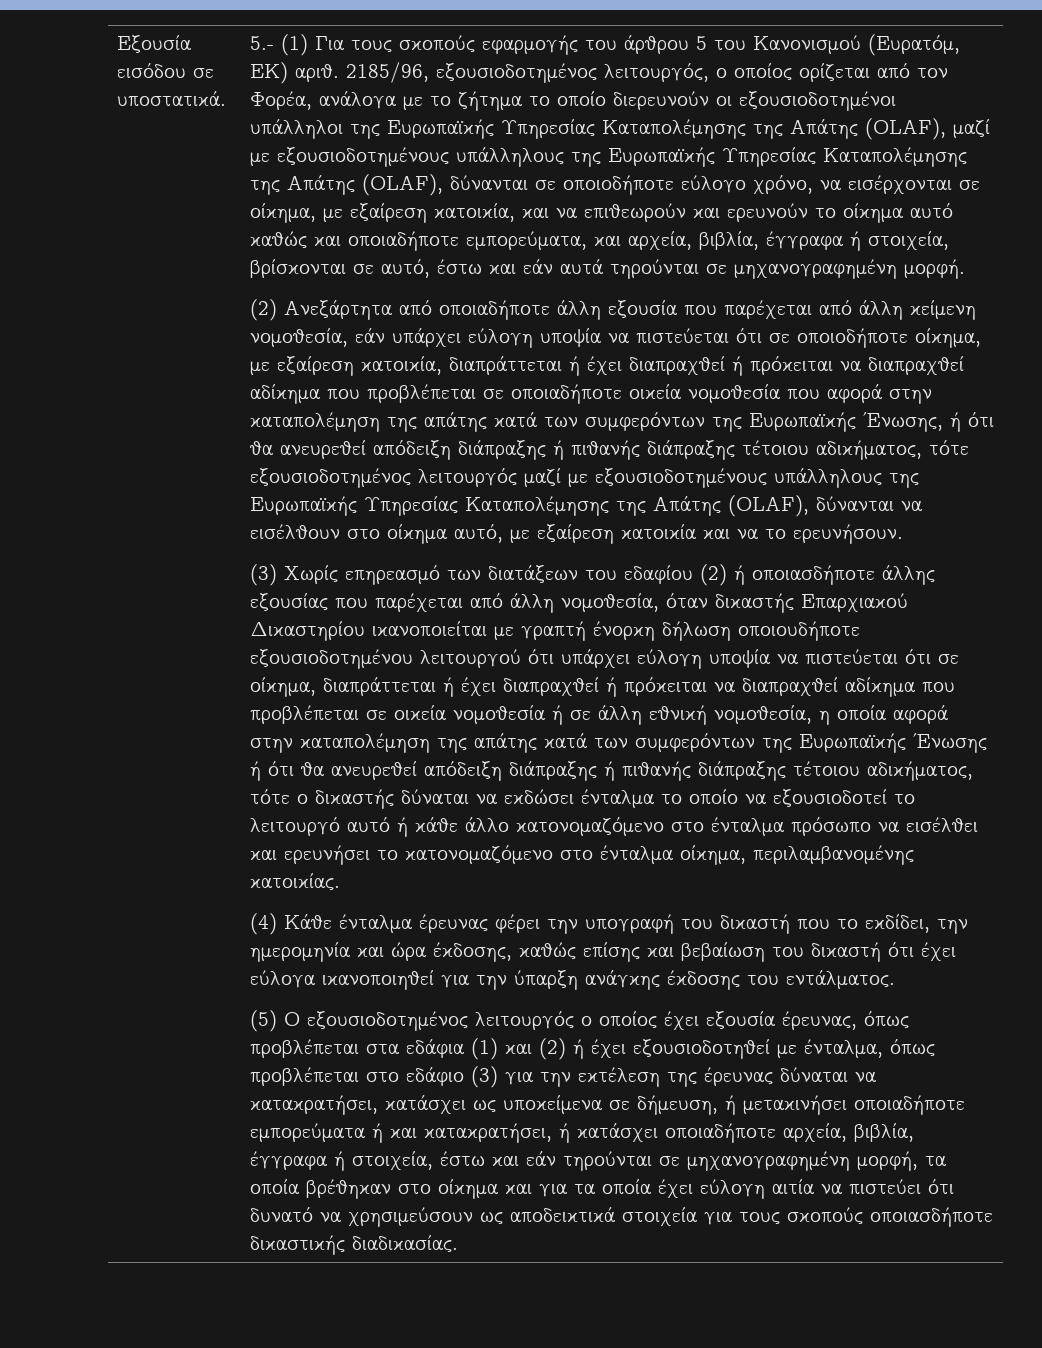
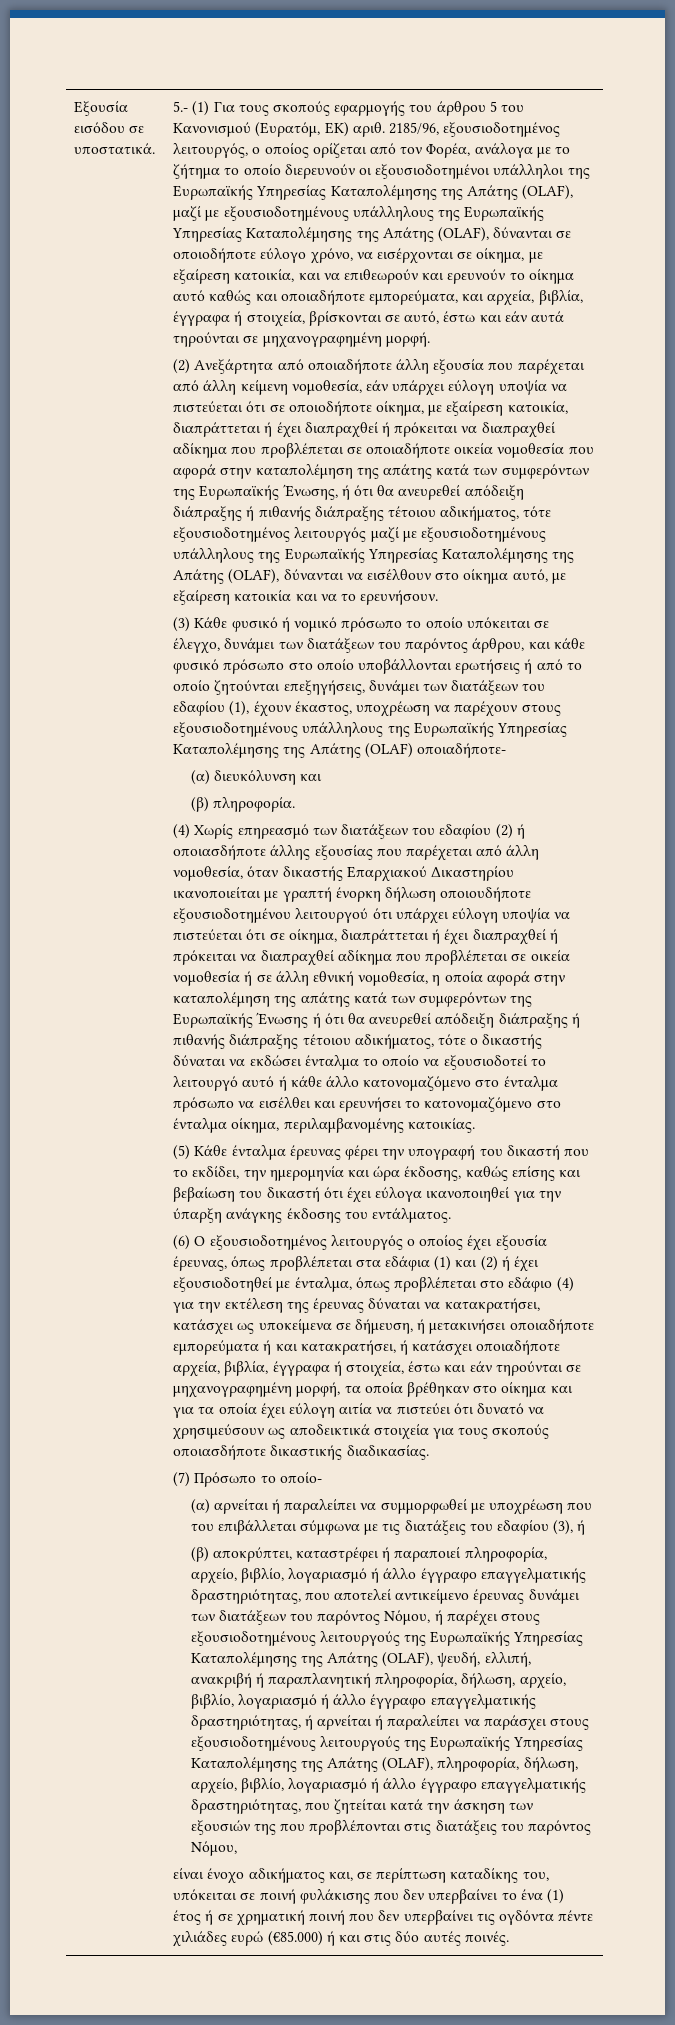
- (3) Χωρίς επηρεασμό των διατάξεων του εδαφίου (2) ή οποιασδήποτε άλλης εξουσίας που παρέχεται από άλλη νομοθεσία, όταν δικαστής Επαρχιακού Δικαστηρίου ικανοποιείται με γραπτή ένορκη δήλωση οποιουδήποτε εξουσιοδοτημένου λειτουργού ότι υπάρχει εύλογη υποψία να πιστεύεται ότι σε οίκημα, διαπράττεται ή έχει διαπραχθεί ή πρόκειται να διαπραχθεί αδίκημα που προβλέπεται σε οικεία νομοθεσία ή σε άλλη εθνική νομοθεσία, η οποία αφορά στην καταπολέμηση της απάτης κατά των συμφερόντων της Ευρωπαϊκής Ένωσης ή ότι θα ανευρεθεί απόδειξη διάπραξης ή πιθανής διάπραξης τέτοιου αδικήματος, τότε ο δικαστής δύναται να εκδώσει ένταλμα το οποίο να εξουσιοδοτεί το λειτουργό αυτό ή κάθε άλλο κατονομαζόμενο στο ένταλμα πρόσωπο να εισέλθει και ερευνήσει το κατονομαζόμενο στο ένταλμα οίκημα, περιλαμβανομένης κατοικίας.
+ (3) Κάθε φυσικό ή νομικό πρόσωπο το οποίο υπόκειται σε έλεγχο, δυνάμει των διατάξεων του παρόντος άρθρου, και κάθε φυσικό πρόσωπο στο οποίο υποβάλλονται ερωτήσεις ή από το οποίο ζητούνται επεξηγήσεις, δυνάμει των διατάξεων του εδαφίου (1), έχουν έκαστος, υποχρέωση να παρέχουν στους εξουσιοδοτημένους υπάλληλους της Ευρωπαϊκής Υπηρεσίας Καταπολέμησης της Απάτης (OLAF) οποιαδήποτε-
+ (α) διευκόλυνση και
+ (β) πληροφορία.
+ (4) Χωρίς επηρεασμό των διατάξεων του εδαφίου (2) ή οποιασδήποτε άλλης εξουσίας που παρέχεται από άλλη νομοθεσία, όταν δικαστής Επαρχιακού Δικαστηρίου ικανοποιείται με γραπτή ένορκη δήλωση οποιουδήποτε εξουσιοδοτημένου λειτουργού ότι υπάρχει εύλογη υποψία να πιστεύεται ότι σε οίκημα, διαπράττεται ή έχει διαπραχθεί ή πρόκειται να διαπραχθεί αδίκημα που προβλέπεται σε οικεία νομοθεσία ή σε άλλη εθνική νομοθεσία, η οποία αφορά στην καταπολέμηση της απάτης κατά των συμφερόντων της Ευρωπαϊκής Ένωσης ή ότι θα ανευρεθεί απόδειξη διάπραξης ή πιθανής διάπραξης τέτοιου αδικήματος, τότε ο δικαστής δύναται να εκδώσει ένταλμα το οποίο να εξουσιοδοτεί το λειτουργό αυτό ή κάθε άλλο κατονομαζόμενο στο ένταλμα πρόσωπο να εισέλθει και ερευνήσει το κατονομαζόμενο στο ένταλμα οίκημα, περιλαμβανομένης κατοικίας.
- (4) Κάθε ένταλμα έρευνας φέρει την υπογραφή του δικαστή που το εκδίδει, την ημερομηνία και ώρα έκδοσης, καθώς επίσης και βεβαίωση του δικαστή ότι έχει εύλογα ικανοποιηθεί για την ύπαρξη ανάγκης έκδοσης του εντάλματος.
+ (5) Κάθε ένταλμα έρευνας φέρει την υπογραφή του δικαστή που το εκδίδει, την ημερομηνία και ώρα έκδοσης, καθώς επίσης και βεβαίωση του δικαστή ότι έχει εύλογα ικανοποιηθεί για την ύπαρξη ανάγκης έκδοσης του εντάλματος.
- (5) Ο εξουσιοδοτημένος λειτουργός ο οποίος έχει εξουσία έρευνας, όπως προβλέπεται στα εδάφια (1) και (2) ή έχει εξουσιοδοτηθεί με ένταλμα, όπως προβλέπεται στο εδάφιο (3) για την εκτέλεση της έρευνας δύναται να κατακρατήσει, κατάσχει ως υποκείμενα σε δήμευση, ή μετακινήσει οποιαδήποτε εμπορεύματα ή και κατακρατήσει, ή κατάσχει οποιαδήποτε αρχεία, βιβλία, έγγραφα ή στοιχεία, έστω και εάν τηρούνται σε μηχανογραφημένη μορφή, τα οποία βρέθηκαν στο οίκημα και για τα οποία έχει εύλογη αιτία να πιστεύει ότι δυνατό να χρησιμεύσουν ως αποδεικτικά στοιχεία για τους σκοπούς οποιασδήποτε δικαστικής διαδικασίας.
+ (6) Ο εξουσιοδοτημένος λειτουργός ο οποίος έχει εξουσία έρευνας, όπως προβλέπεται στα εδάφια (1) και (2) ή έχει εξουσιοδοτηθεί με ένταλμα, όπως προβλέπεται στο εδάφιο (4) για την εκτέλεση της έρευνας δύναται να κατακρατήσει, κατάσχει ως υποκείμενα σε δήμευση, ή μετακινήσει οποιαδήποτε εμπορεύματα ή και κατακρατήσει, ή κατάσχει οποιαδήποτε αρχεία, βιβλία, έγγραφα ή στοιχεία, έστω και εάν τηρούνται σε μηχανογραφημένη μορφή, τα οποία βρέθηκαν στο οίκημα και για τα οποία έχει εύλογη αιτία να πιστεύει ότι δυνατό να χρησιμεύσουν ως αποδεικτικά στοιχεία για τους σκοπούς οποιασδήποτε δικαστικής διαδικασίας.
+ (7) Πρόσωπο το οποίο-
+ (α) αρνείται ή παραλείπει να συμμορφωθεί με υποχρέωση που του επιβάλλεται σύμφωνα με τις διατάξεις του εδαφίου (3), ή
+ (β) αποκρύπτει, καταστρέφει ή παραποιεί πληροφορία, αρχείο, βιβλίο, λογαριασμό ή άλλο έγγραφο επαγγελματικής δραστηριότητας, που αποτελεί αντικείμενο έρευνας δυνάμει των διατάξεων του παρόντος Νόμου, ή παρέχει στους εξουσιοδοτημένους λειτουργούς της Ευρωπαϊκής Υπηρεσίας Καταπολέμησης της Απάτης (OLAF), ψευδή, ελλιπή, ανακριβή ή παραπλανητική πληροφορία, δήλωση, αρχείο, βιβλίο, λογαριασμό ή άλλο έγγραφο επαγγελματικής δραστηριότητας, ή αρνείται ή παραλείπει να παράσχει στους εξουσιοδοτημένους λειτουργούς της Ευρωπαϊκής Υπηρεσίας Καταπολέμησης της Απάτης (OLAF), πληροφορία, δήλωση, αρχείο, βιβλίο, λογαριασμό ή άλλο έγγραφο επαγγελματικής δραστηριότητας, που ζητείται κατά την άσκηση των εξουσιών της που προβλέπονται στις διατάξεις του παρόντος Νόμου,
+ είναι ένοχο αδικήματος και, σε περίπτωση καταδίκης του, υπόκειται σε ποινή φυλάκισης που δεν υπερβαίνει το ένα (1) έτος ή σε χρηματική ποινή που δεν υπερβαίνει τις ογδόντα πέντε χιλιάδες ευρώ (€85.000) ή και στις δύο αυτές ποινές.

